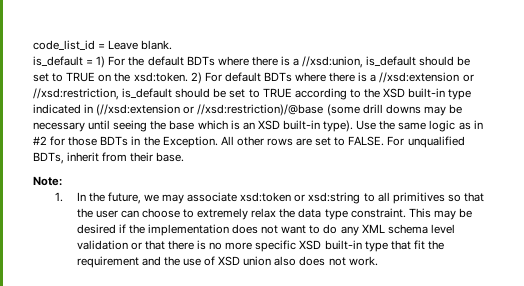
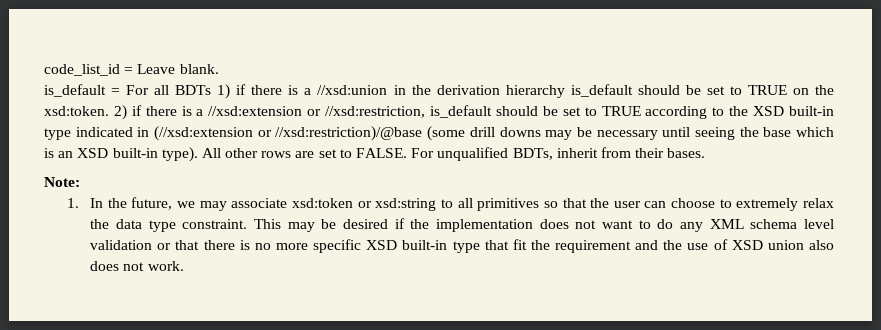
- is_default = 1) For the default BDTs where there is a //xsd:union, is_default should be set to TRUE on the xsd:token.
+ is_default = For all BDTs 1) if there is a //xsd:union in the derivation hierarchy is_default should be set to TRUE on the xsd:token.
- 2) For default BDTs where there is a //xsd:extension or //xsd:restriction, is_default should be set to TRUE according to the XSD built-in type indicated in (//xsd:extension or //xsd:restriction)/@base (some drill downs may be necessary until seeing the base which is an XSD built-in type).
+ 2) if there is a //xsd:extension or //xsd:restriction, is_default should be set to TRUE according to the XSD built-in type indicated in (//xsd:extension or //xsd:restriction)/@base (some drill downs may be necessary until seeing the base which is an XSD built-in type).
- Use the same logic as in #2 for those BDTs in the Exception.
- For unqualified BDTs, inherit from their base.
+ For unqualified BDTs, inherit from their bases.

